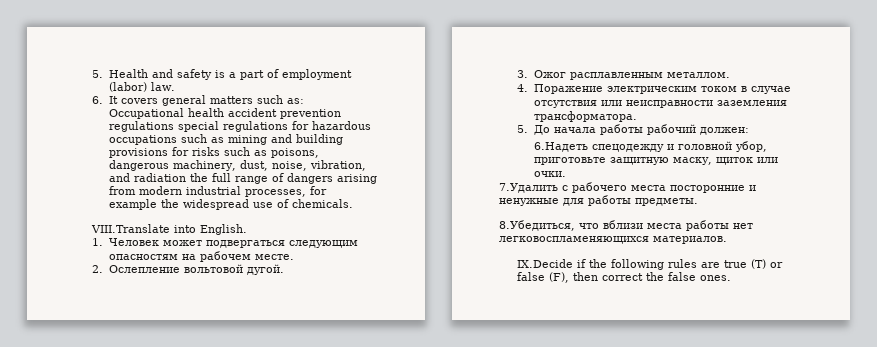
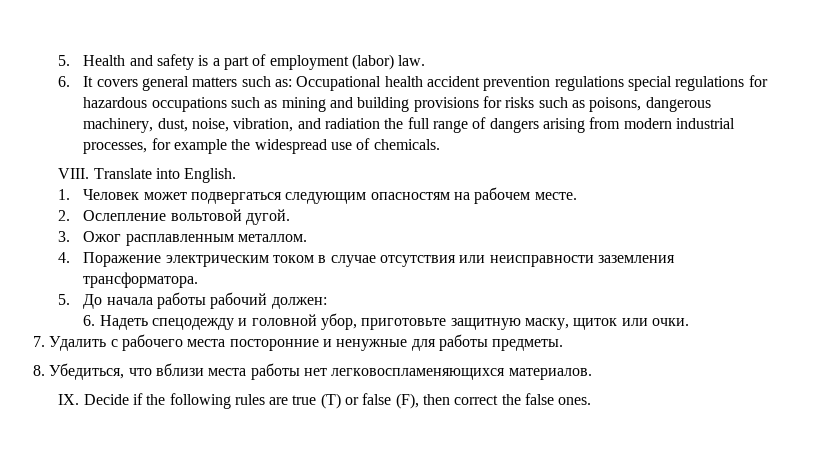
- VIII.Translate into English.
+ VIII. Translate into English.
- 6.Надеть спецодежду и головной убор, приготовьте защитную маску, щиток или очки.
+ 6. Надеть спецодежду и головной убор, приготовьте защитную маску, щиток или очки.
- 7.Удалить с рабочего места посторонние и ненужные для работы предметы.
+ 7. Удалить с рабочего места посторонние и ненужные для работы предметы.
- 8.Убедиться, что вблизи места работы нет легковоспламеняющихся материалов.
+ 8. Убедиться, что вблизи места работы нет легковоспламеняющихся материалов.
- IX.Decide if the following rules are true (T) or false (F), then correct the false ones.
+ IX. Decide if the following rules are true (T) or false (F), then correct the false ones.

